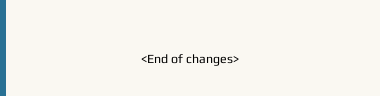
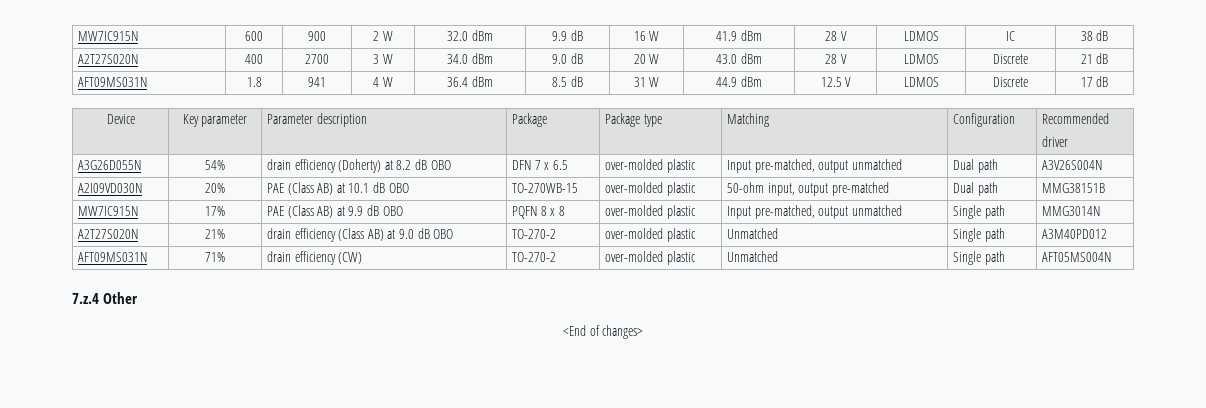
+ MW7IC915N | 600 | 900 | 2 W | 32.0 dBm | 9.9 dB | 16 W | 41.9 dBm | 28 V | LDMOS | IC | 38 dB
+ A2T27S020N | 400 | 2700 | 3 W | 34.0 dBm | 9.0 dB | 20 W | 43.0 dBm | 28 V | LDMOS | Discrete | 21 dB
+ AFT09MS031N | 1.8 | 941 | 4 W | 36.4 dBm | 8.5 dB | 31 W | 44.9 dBm | 12.5 V | LDMOS | Discrete | 17 dB
+ Device | Key parameter | Parameter description | Package | Package type | Matching | Configuration | Recommended
+ driver
+ A3G26D055N | 54% | drain efficiency (Doherty) at 8.2 dB OBO | DFN 7 x 6.5 | over-molded plastic | Input pre-matched, output unmatched | Dual path | A3V26S004N
+ A2I09VD030N | 20% | PAE (Class AB) at 10.1 dB OBO | TO-270WB-15 | over-molded plastic | 50-ohm input, output pre-matched | Dual path | MMG38151B
+ MW7IC915N | 17% | PAE (Class AB) at 9.9 dB OBO | PQFN 8 x 8 | over-molded plastic | Input pre-matched, output unmatched | Single path | MMG3014N
+ A2T27S020N | 21% | drain efficiency (Class AB) at 9.0 dB OBO | TO-270-2 | over-molded plastic | Unmatched | Single path | A3M40PD012
+ AFT09MS031N | 71% | drain efficiency (CW) | TO-270-2 | over-molded plastic | Unmatched | Single path | AFT05MS004N
+ 7.z.4 Other

